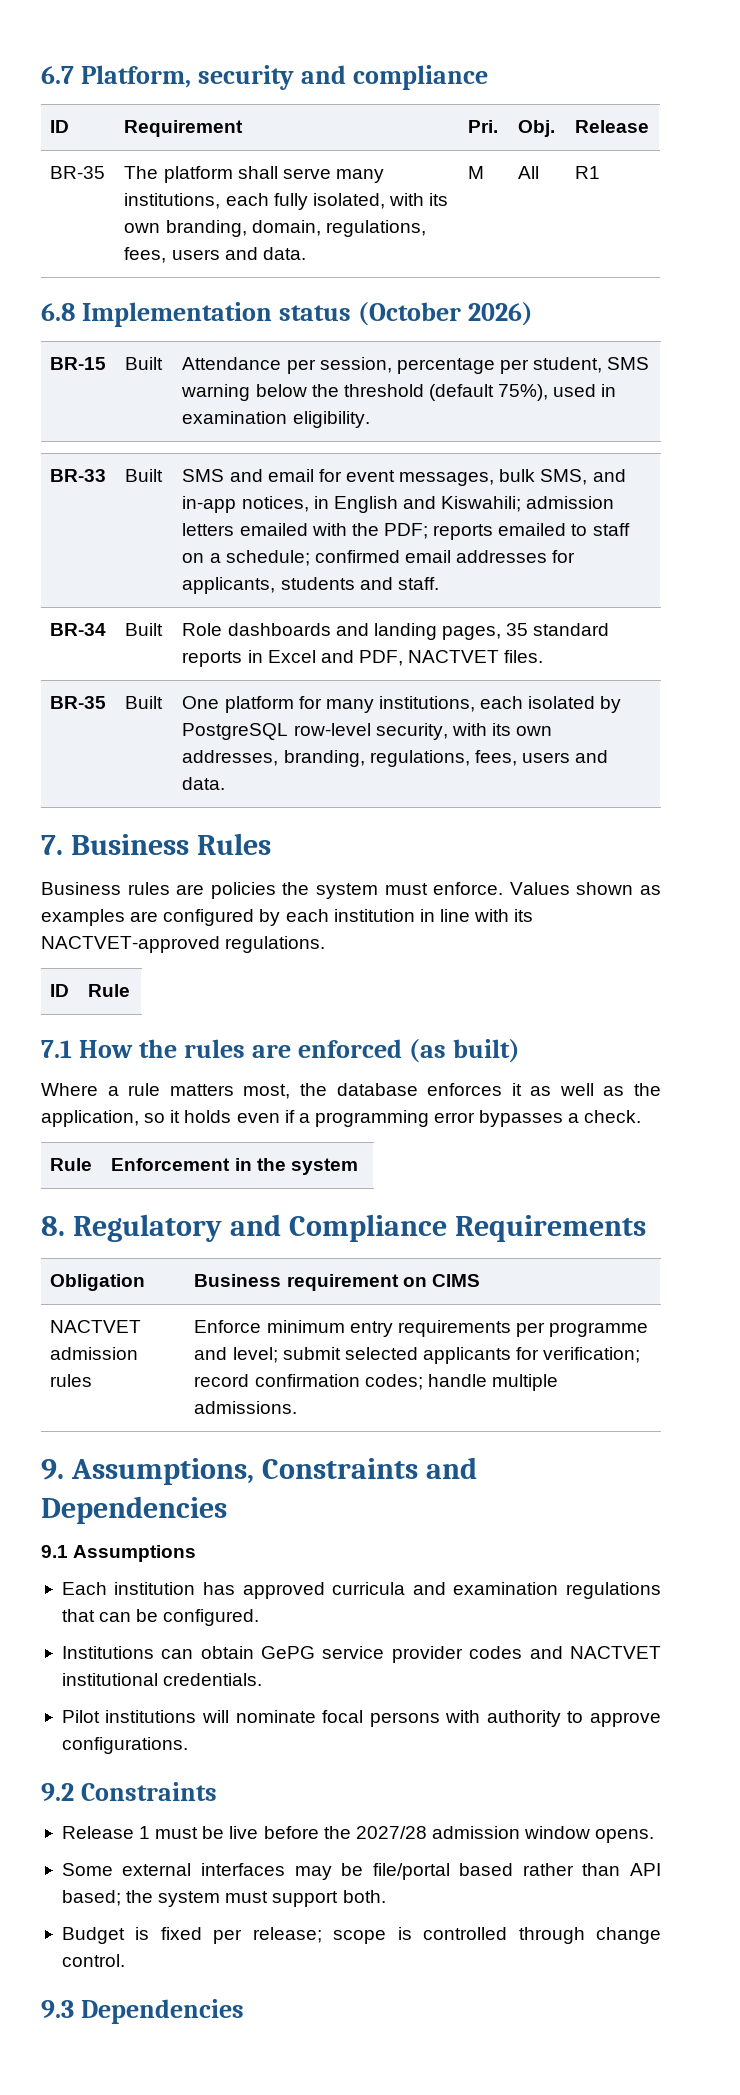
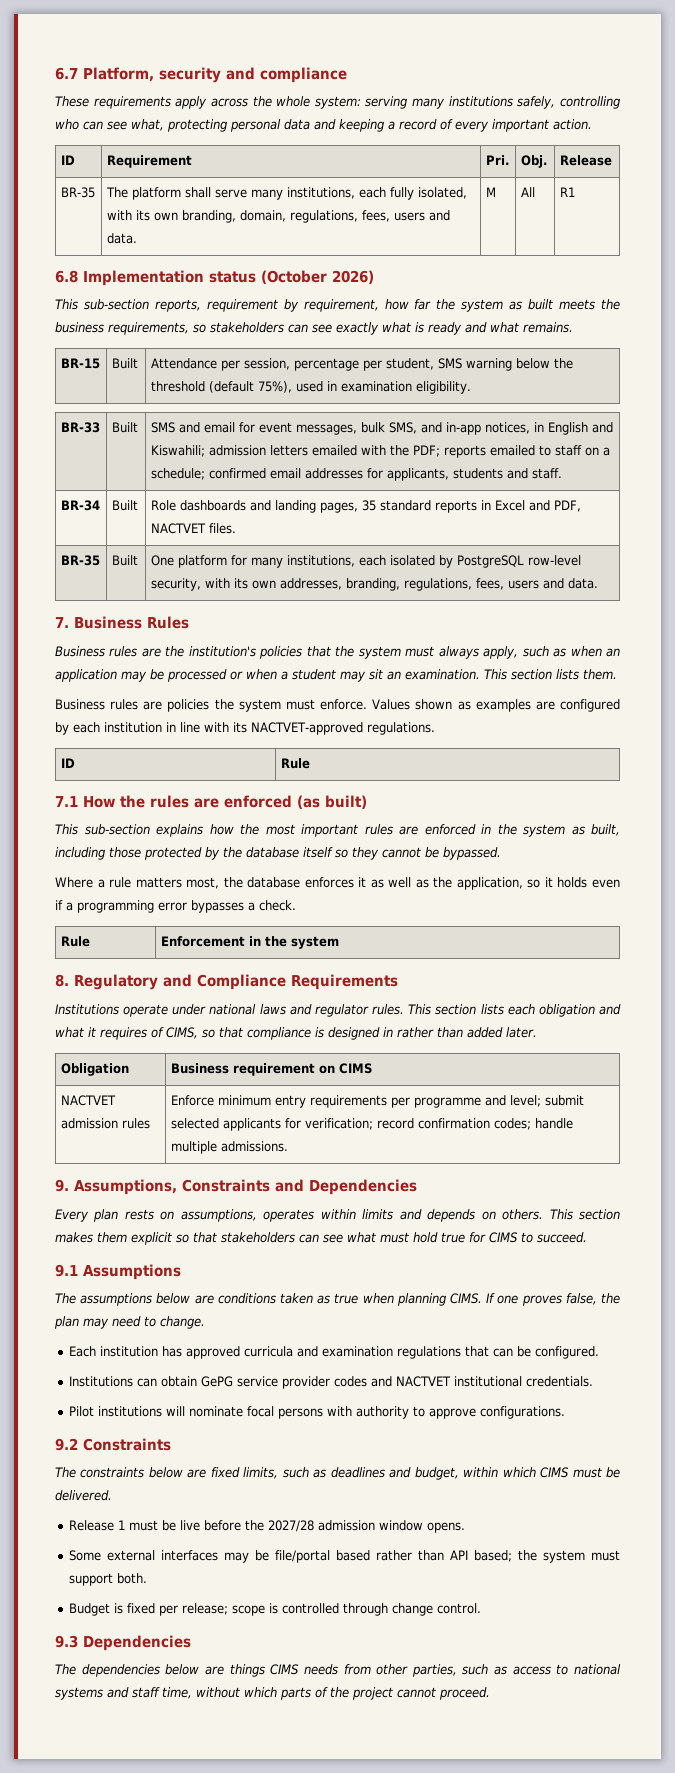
+ These requirements apply across the whole system: serving many institutions safely, controlling who can see what, protecting personal data and keeping a record of every important action.
+ This sub-section reports, requirement by requirement, how far the system as built meets the business requirements, so stakeholders can see exactly what is ready and what remains.
+ Business rules are the institution's policies that the system must always apply, such as when an application may be processed or when a student may sit an examination. This section lists them.
+ This sub-section explains how the most important rules are enforced in the system as built, including those protected by the database itself so they cannot be bypassed.
+ Institutions operate under national laws and regulator rules. This section lists each obligation and what it requires of CIMS, so that compliance is designed in rather than added later.
+ Every plan rests on assumptions, operates within limits and depends on others. This section makes them explicit so that stakeholders can see what must hold true for CIMS to succeed.
  9.1 Assumptions
+ The assumptions below are conditions taken as true when planning CIMS. If one proves false, the plan may need to change.
+ The constraints below are fixed limits, such as deadlines and budget, within which CIMS must be delivered.
+ The dependencies below are things CIMS needs from other parties, such as access to national systems and staff time, without which parts of the project cannot proceed.

